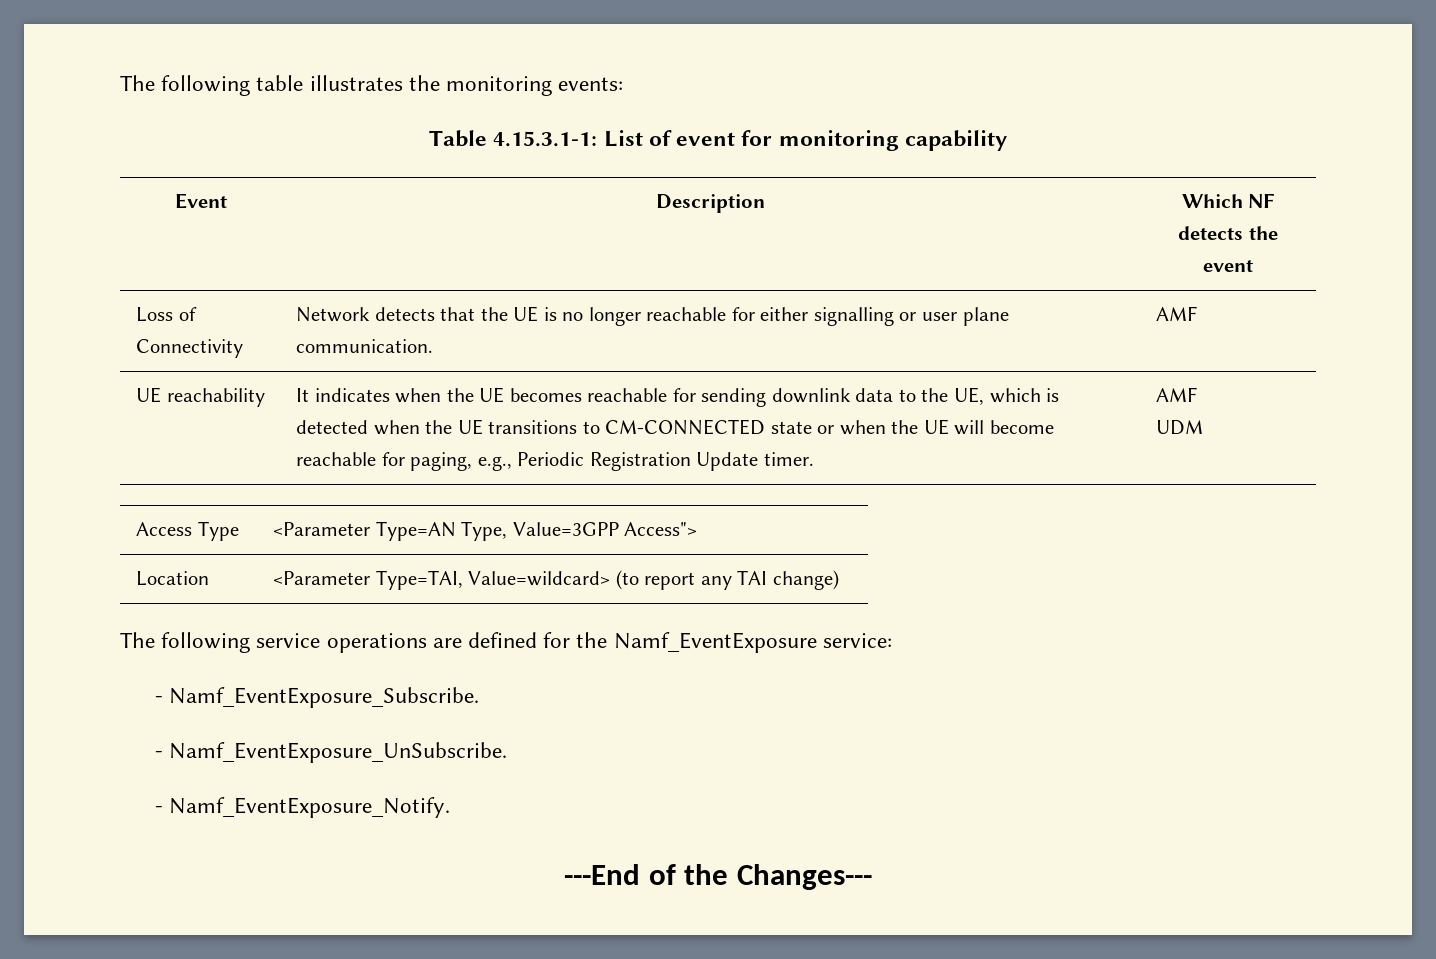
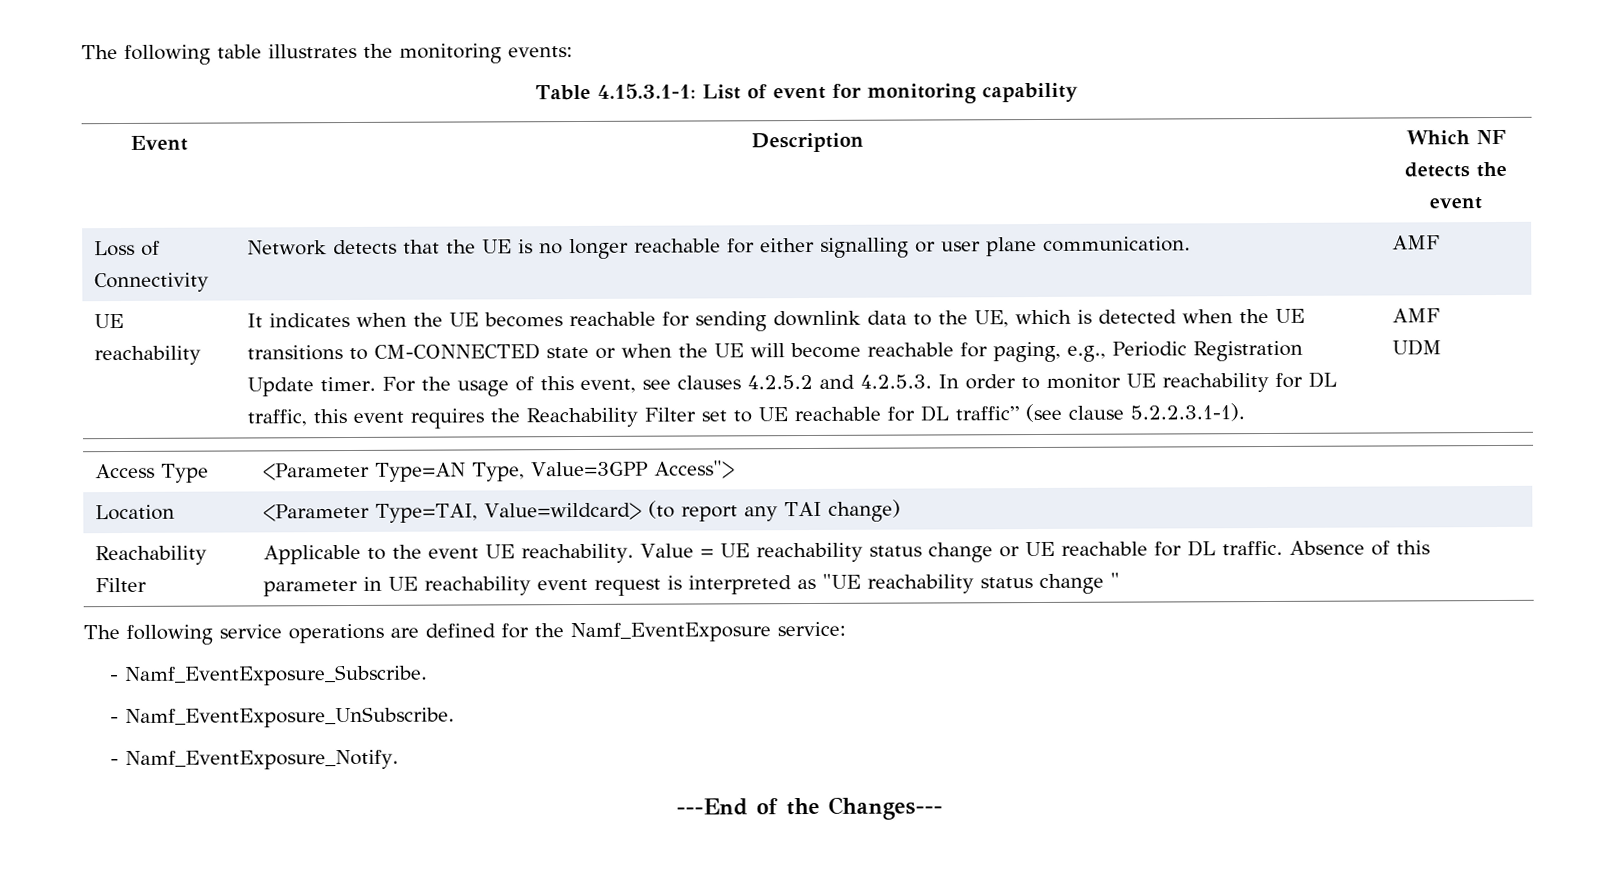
+ For the usage of this event, see clauses 4.2.5.2 and 4.2.5.3. In order to monitor UE reachability for DL traffic, this event requires the Reachability Filter set to UE reachable for DL traffic” (see clause 5.2.2.3.1-1).
+ Reachability Filter | Applicable to the event UE reachability. Value = UE reachability status change or UE reachable for DL traffic. Absence of this parameter in UE reachability event request is interpreted as "UE reachability status change "

